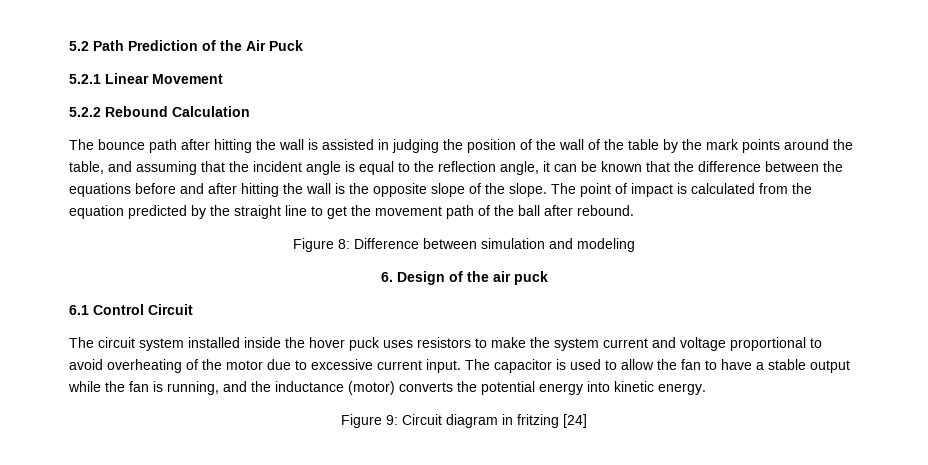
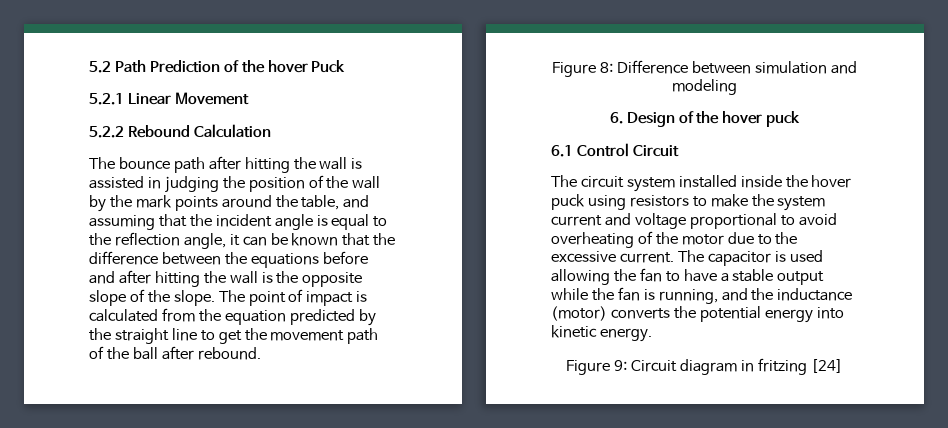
- 5.2 Path Prediction of the Air Puck
+ 5.2 Path Prediction of the hover Puck
- The bounce path after hitting the wall is assisted in judging the position of the wall of the table by the mark points around the table, and assuming that the incident angle is equal to the reflection angle, it can be known that the difference between the equations before and after hitting the wall is the opposite slope of the slope.
+ The bounce path after hitting the wall is assisted in judging the position of the wall by the mark points around the table, and assuming that the incident angle is equal to the reflection angle, it can be known that the difference between the equations before and after hitting the wall is the opposite slope of the slope.
- 6. Design of the air puck
+ 6. Design of the hover puck
- The circuit system installed inside the hover puck uses resistors to make the system current and voltage proportional to avoid overheating of the motor due to excessive current input.
+ The circuit system installed inside the hover puck using resistors to make the system current and voltage proportional to avoid overheating of the motor due to the excessive current.
- The capacitor is used to allow the fan to have a stable output while the fan is running, and the inductance (motor) converts the potential energy into kinetic energy.
+ The capacitor is used allowing the fan to have a stable output while the fan is running, and the inductance (motor) converts the potential energy into kinetic energy.

